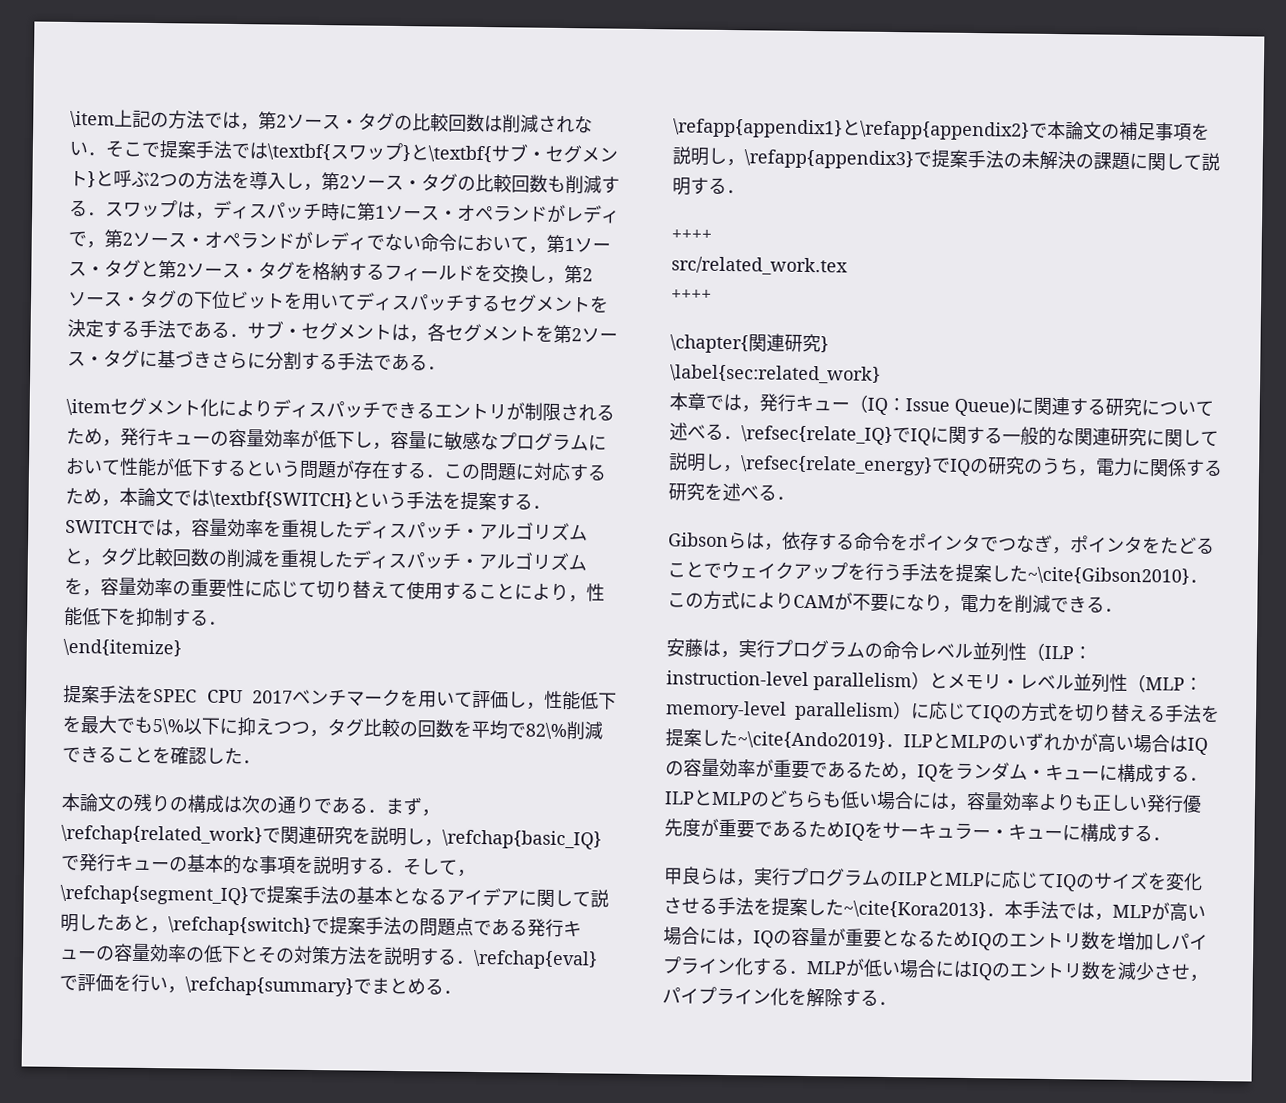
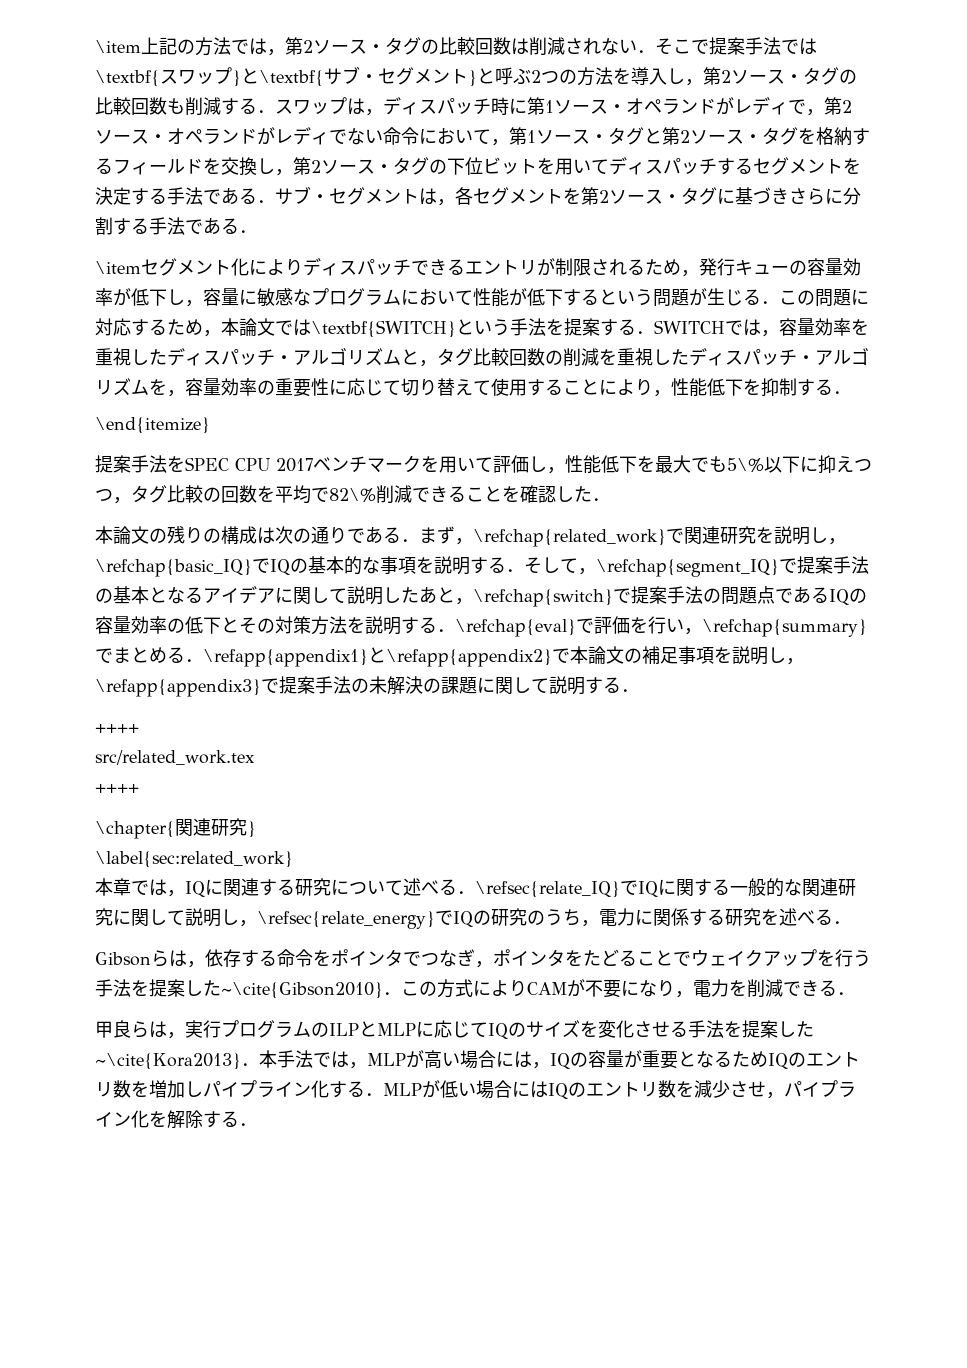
- \itemセグメント化によりディスパッチできるエントリが制限されるため，発行キューの容量効率が低下し，容量に敏感なプログラムにおいて性能が低下するという問題が存在する．この問題に対応するため，本論文では\textbf{SWITCH}という手法を提案する．SWITCHでは，容量効率を重視したディスパッチ・アルゴリズムと，タグ比較回数の削減を重視したディスパッチ・アルゴリズムを，容量効率の重要性に応じて切り替えて使用することにより，性能低下を抑制する．
+ \itemセグメント化によりディスパッチできるエントリが制限されるため，発行キューの容量効率が低下し，容量に敏感なプログラムにおいて性能が低下するという問題が生じる．この問題に対応するため，本論文では\textbf{SWITCH}という手法を提案する．SWITCHでは，容量効率を重視したディスパッチ・アルゴリズムと，タグ比較回数の削減を重視したディスパッチ・アルゴリズムを，容量効率の重要性に応じて切り替えて使用することにより，性能低下を抑制する．
- 本論文の残りの構成は次の通りである．まず，\refchap{related_work}で関連研究を説明し，\refchap{basic_IQ}で発行キューの基本的な事項を説明する．そして，\refchap{segment_IQ}で提案手法の基本となるアイデアに関して説明したあと，\refchap{switch}で提案手法の問題点である発行キューの容量効率の低下とその対策方法を説明する．\refchap{eval}で評価を行い，\refchap{summary}でまとめる．\refapp{appendix1}と\refapp{appendix2}で本論文の補足事項を説明し，\refapp{appendix3}で提案手法の未解決の課題に関して説明する．
+ 本論文の残りの構成は次の通りである．まず，\refchap{related_work}で関連研究を説明し，\refchap{basic_IQ}でIQの基本的な事項を説明する．そして，\refchap{segment_IQ}で提案手法の基本となるアイデアに関して説明したあと，\refchap{switch}で提案手法の問題点であるIQの容量効率の低下とその対策方法を説明する．\refchap{eval}で評価を行い，\refchap{summary}でまとめる．\refapp{appendix1}と\refapp{appendix2}で本論文の補足事項を説明し，\refapp{appendix3}で提案手法の未解決の課題に関して説明する．
- 本章では，発行キュー（IQ：Issue Queue)に関連する研究について述べる．\refsec{relate_IQ}でIQに関する一般的な関連研究に関して説明し，\refsec{relate_energy}でIQの研究のうち，電力に関係する研究を述べる．
+ 本章では，IQに関連する研究について述べる．\refsec{relate_IQ}でIQに関する一般的な関連研究に関して説明し，\refsec{relate_energy}でIQの研究のうち，電力に関係する研究を述べる．
- 安藤は，実行プログラムの命令レベル並列性（ILP：instruction-level parallelism）とメモリ・レベル並列性（MLP：memory-level parallelism）に応じてIQの方式を切り替える手法を提案した~\cite{Ando2019}．ILPとMLPのいずれかが高い場合はIQの容量効率が重要であるため，IQをランダム・キューに構成する．ILPとMLPのどちらも低い場合には，容量効率よりも正しい発行優先度が重要であるためIQをサーキュラー・キューに構成する．

